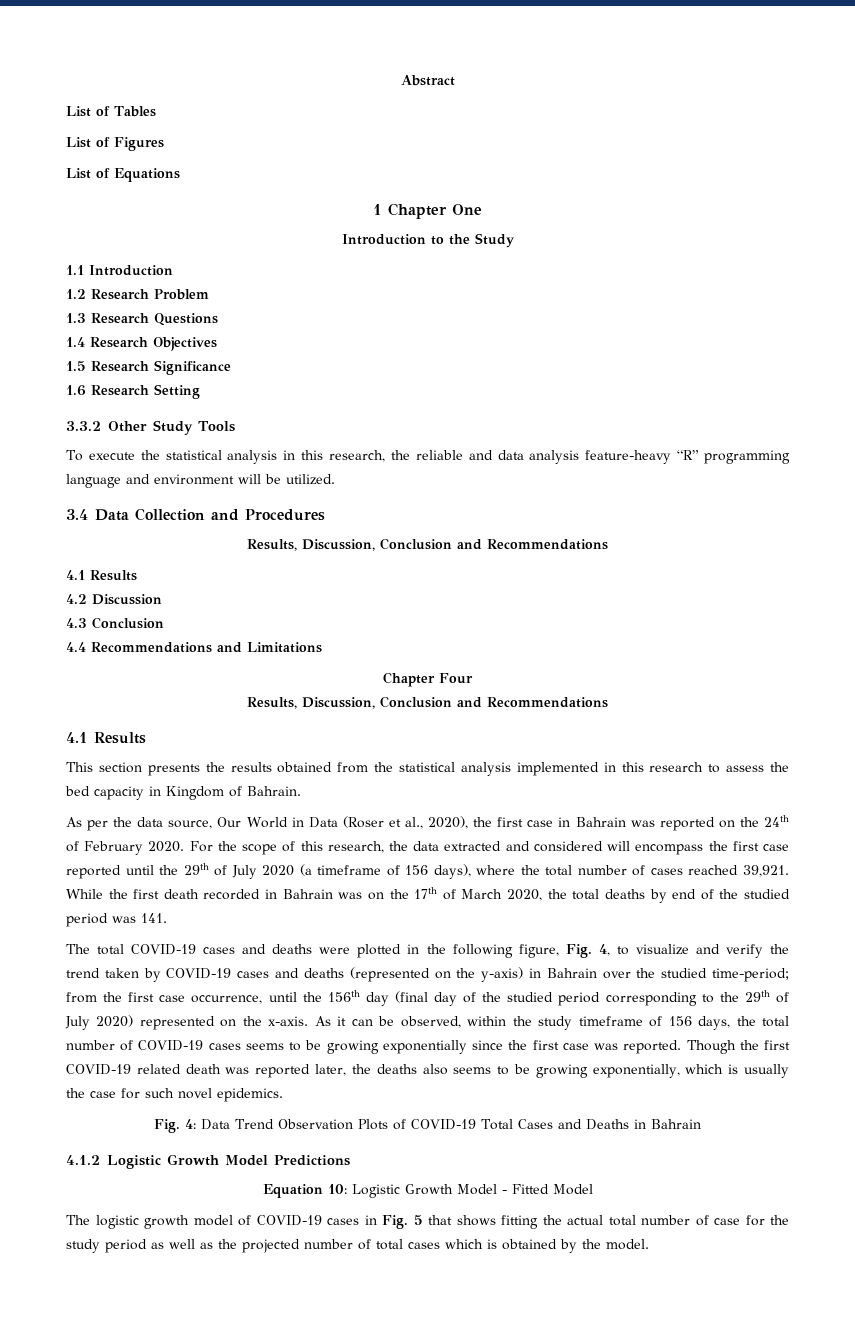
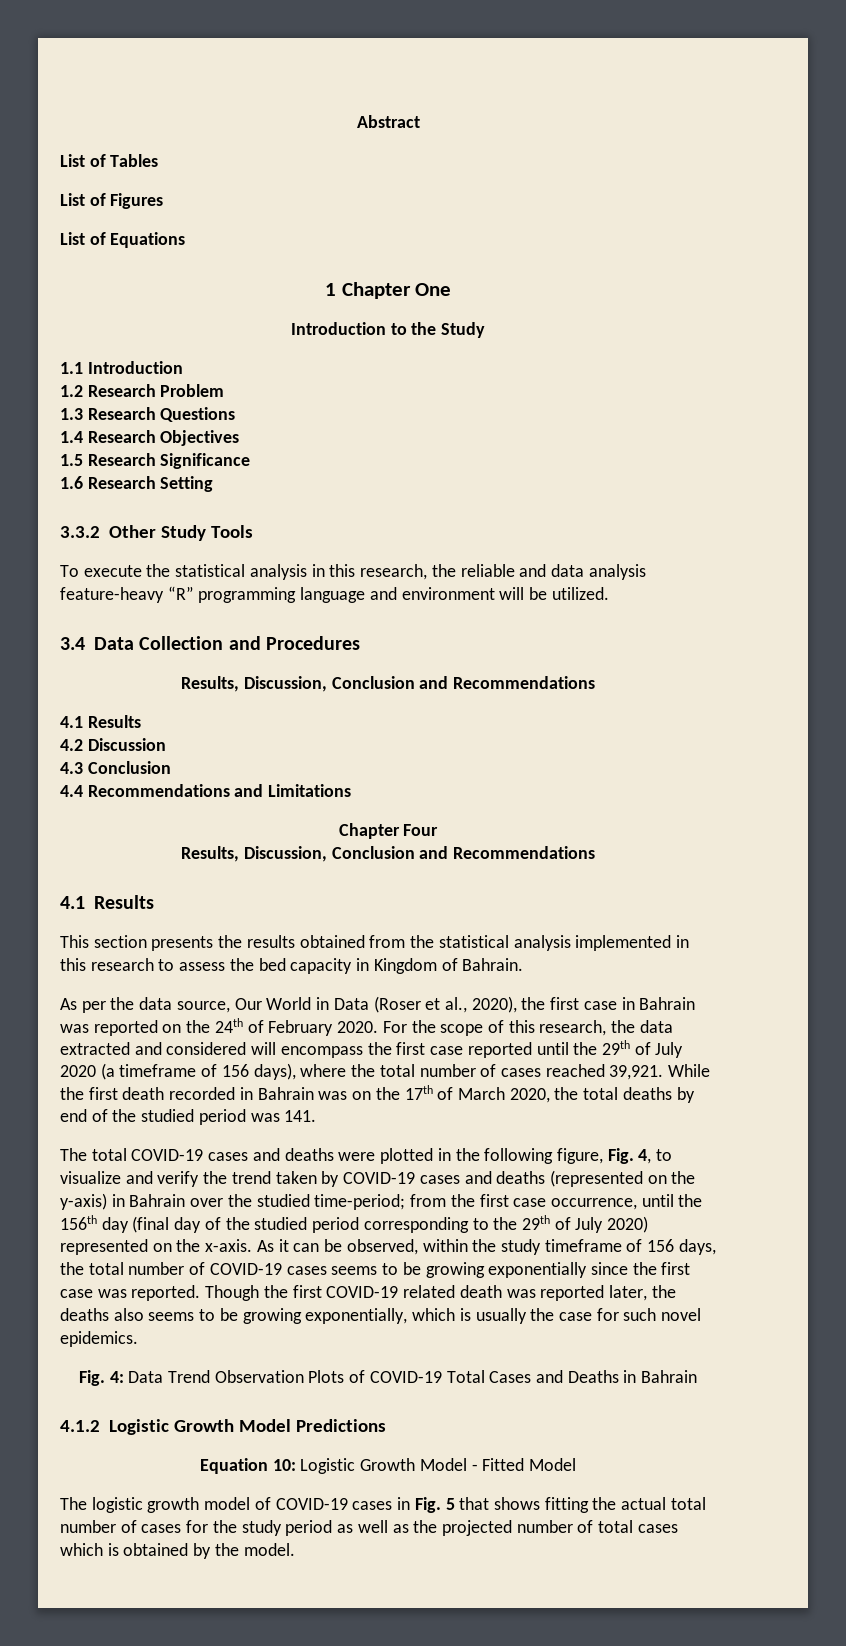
- The logistic growth model of COVID-19 cases in Fig. 5 that shows fitting the actual total number of case for the study period as well as the projected number of total cases which is obtained by the model.
+ The logistic growth model of COVID-19 cases in Fig. 5 that shows fitting the actual total number of cases for the study period as well as the projected number of total cases which is obtained by the model.

